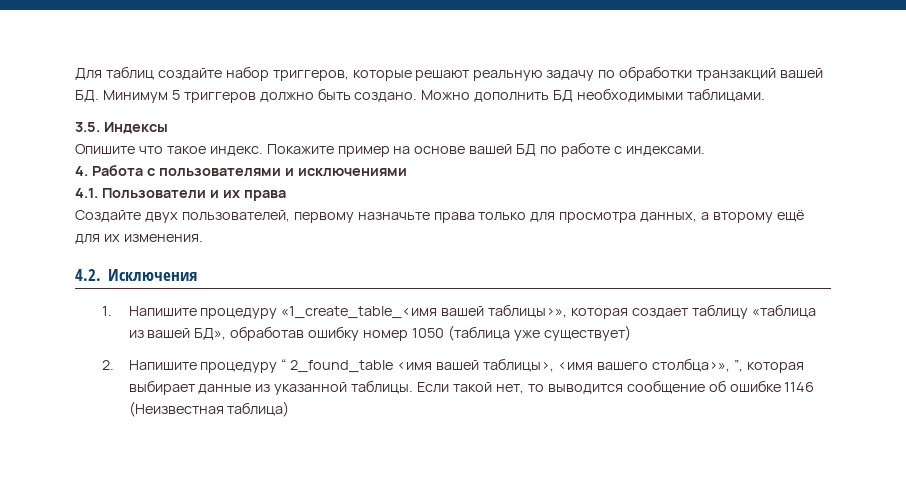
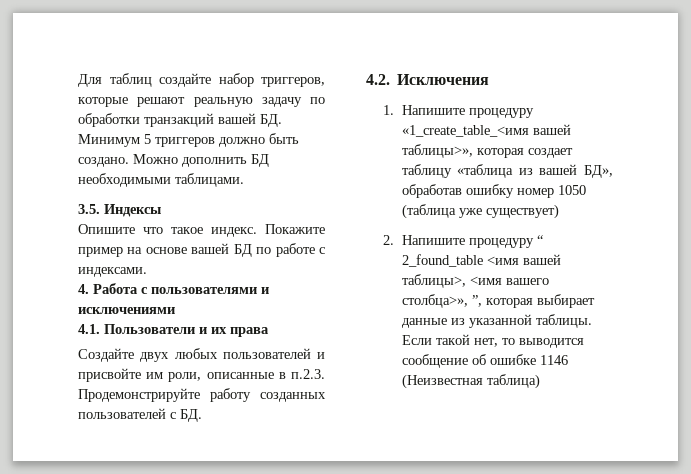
- Создайте двух пользователей, первому назначьте права только для просмотра данных, а второму ещё для их изменения.
+ Создайте двух любых пользователей и присвойте им роли, описанные в п.2.3. Продемонстрируйте работу созданных пользователей с БД.

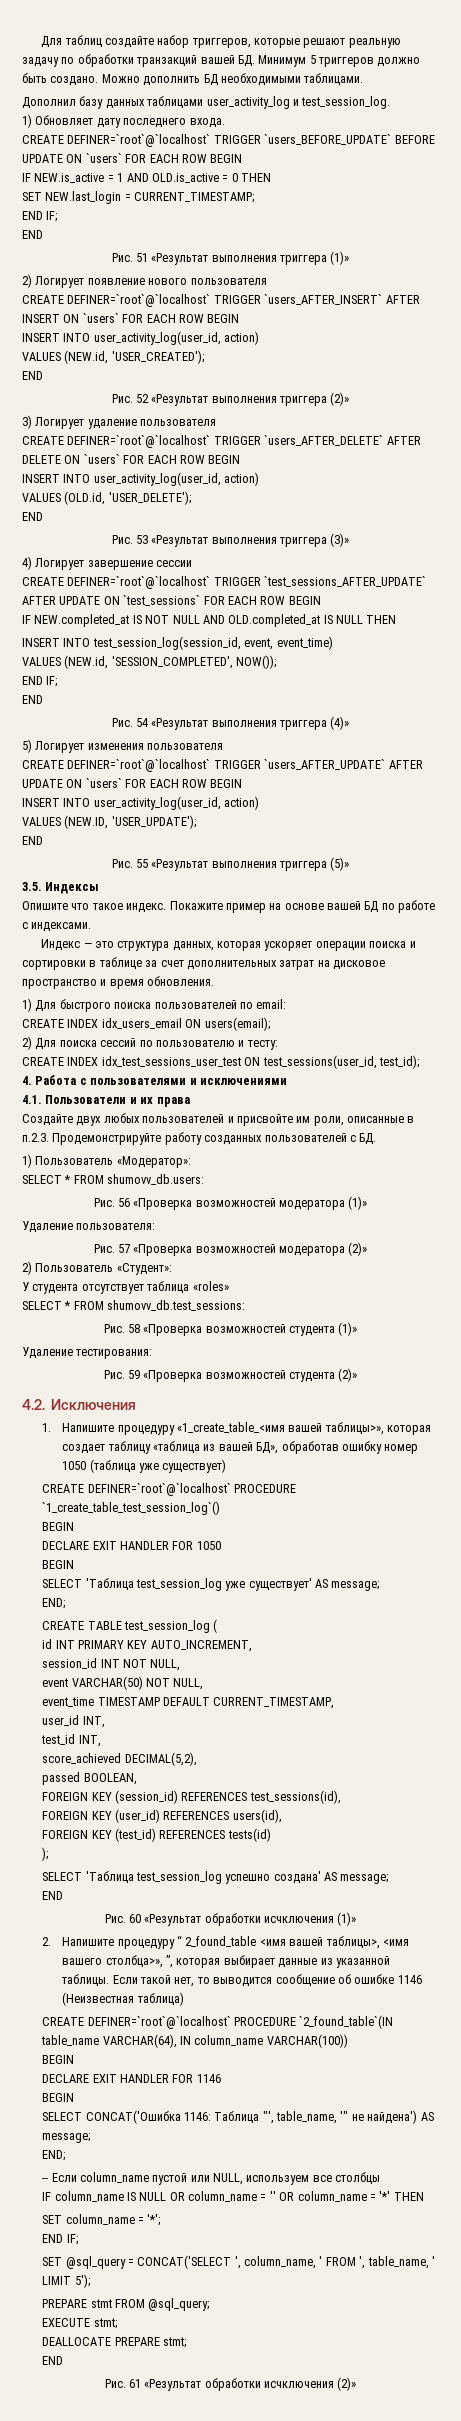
+ Дополнил базу данных таблицами user_activity_log и test_session_log.
+ 1) Обновляет дату последнего входа.
+ CREATE DEFINER=`root`@`localhost` TRIGGER `users_BEFORE_UPDATE` BEFORE UPDATE ON `users` FOR EACH ROW BEGIN
+ IF NEW.is_active = 1 AND OLD.is_active = 0 THEN
+ SET NEW.last_login = CURRENT_TIMESTAMP;
+ END IF;
+ END
+ Рис. 51 «Результат выполнения триггера (1)»
+ 2) Логирует появление нового пользователя
+ CREATE DEFINER=`root`@`localhost` TRIGGER `users_AFTER_INSERT` AFTER INSERT ON `users` FOR EACH ROW BEGIN
+ INSERT INTO user_activity_log(user_id, action)
+ VALUES (NEW.id, 'USER_CREATED');
+ END
+ Рис. 52 «Результат выполнения триггера (2)»
+ 3) Логирует удаление пользователя
+ CREATE DEFINER=`root`@`localhost` TRIGGER `users_AFTER_DELETE` AFTER DELETE ON `users` FOR EACH ROW BEGIN
+ INSERT INTO user_activity_log(user_id, action)
+ VALUES (OLD.id, 'USER_DELETE');
+ END
+ Рис. 53 «Результат выполнения триггера (3)»
+ 4) Логирует завершение сессии
+ CREATE DEFINER=`root`@`localhost` TRIGGER `test_sessions_AFTER_UPDATE` AFTER UPDATE ON `test_sessions` FOR EACH ROW BEGIN
+ IF NEW.completed_at IS NOT NULL AND OLD.completed_at IS NULL THEN
+ INSERT INTO test_session_log(session_id, event, event_time)
+ VALUES (NEW.id, 'SESSION_COMPLETED', NOW());
+ END IF;
+ END
+ Рис. 54 «Результат выполнения триггера (4)»
+ 5) Логирует изменения пользователя
+ CREATE DEFINER=`root`@`localhost` TRIGGER `users_AFTER_UPDATE` AFTER UPDATE ON `users` FOR EACH ROW BEGIN
+ INSERT INTO user_activity_log(user_id, action)
+ VALUES (NEW.ID, 'USER_UPDATE');
+ END
+ Рис. 55 «Результат выполнения триггера (5)»
+ Индекс — это структура данных, которая ускоряет операции поиска и сортировки в таблице за счет дополнительных затрат на дисковое пространство и время обновления.
+ 1) Для быстрого поиска пользователей по email:
+ CREATE INDEX idx_users_email ON users(email);
+ 2) Для поиска сессий по пользователю и тесту:
+ CREATE INDEX idx_test_sessions_user_test ON test_sessions(user_id, test_id);
+ 1) Пользователь «Модератор»:
+ SELECT * FROM shumovv_db.users:
+ Рис. 56 «Проверка возможностей модератора (1)»
+ Удаление пользователя:
+ Рис. 57 «Проверка возможностей модератора (2)»
+ 2) Пользователь «Студент»:
+ У студента отсутствует таблица «roles»
+ SELECT * FROM shumovv_db.test_sessions:
+ Рис. 58 «Проверка возможностей студента (1)»
+ Удаление тестирования:
+ Рис. 59 «Проверка возможностей студента (2)»
+ CREATE DEFINER=`root`@`localhost` PROCEDURE `1_create_table_test_session_log`()
+ BEGIN
+ DECLARE EXIT HANDLER FOR 1050
+ BEGIN
+ SELECT 'Таблица test_session_log уже существует' AS message;
+ END;
+ CREATE TABLE test_session_log (
+ id INT PRIMARY KEY AUTO_INCREMENT,
+ session_id INT NOT NULL,
+ event VARCHAR(50) NOT NULL,
+ event_time TIMESTAMP DEFAULT CURRENT_TIMESTAMP,
+ user_id INT,
+ test_id INT,
+ score_achieved DECIMAL(5,2),
+ passed BOOLEAN,
+ FOREIGN KEY (session_id) REFERENCES test_sessions(id),
+ FOREIGN KEY (user_id) REFERENCES users(id),
+ FOREIGN KEY (test_id) REFERENCES tests(id)
+ );
+ SELECT 'Таблица test_session_log успешно создана' AS message;
+ END
+ Рис. 60 «Результат обработки исчключения (1)»
+ CREATE DEFINER=`root`@`localhost` PROCEDURE `2_found_table`(IN table_name VARCHAR(64), IN column_name VARCHAR(100))
+ BEGIN
+ DECLARE EXIT HANDLER FOR 1146
+ BEGIN
+ SELECT CONCAT('Ошибка 1146: Таблица "', table_name, '" не найдена') AS message;
+ END;
+ -- Если column_name пустой или NULL, используем все столбцы
+ IF column_name IS NULL OR column_name = '' OR column_name = '*' THEN
+ SET column_name = '*';
+ END IF;
+ SET @sql_query = CONCAT('SELECT ', column_name, ' FROM ', table_name, ' LIMIT 5');
+ PREPARE stmt FROM @sql_query;
+ EXECUTE stmt;
+ DEALLOCATE PREPARE stmt;
+ END
+ Рис. 61 «Результат обработки исчключения (2)»

